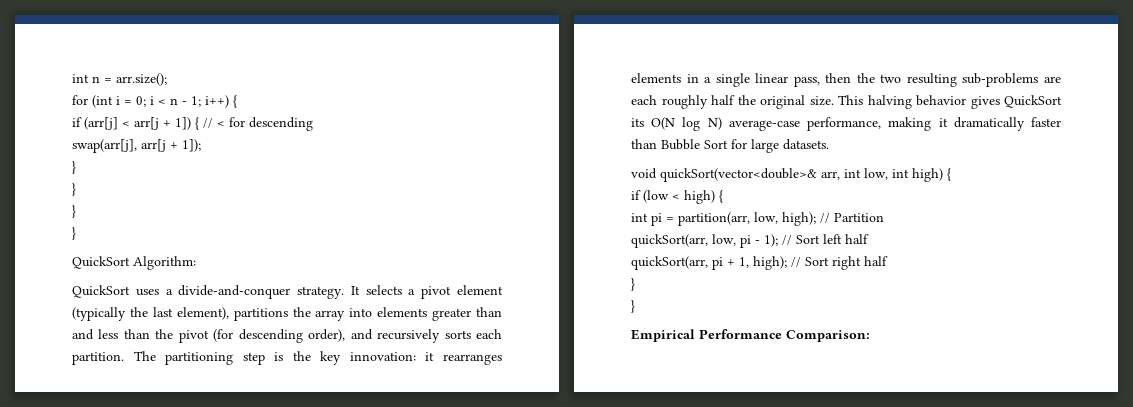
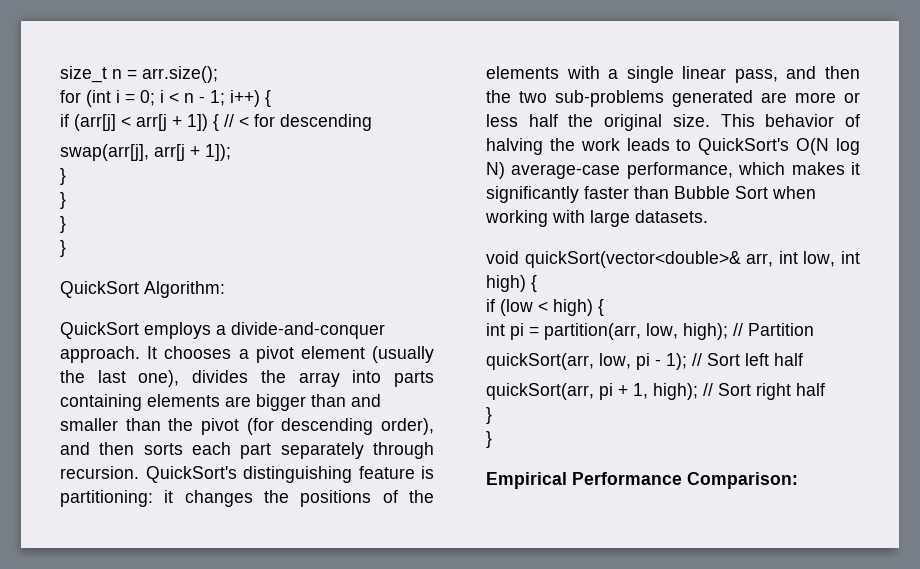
- int n = arr.size();
+ size_t n = arr.size();
- QuickSort uses a divide-and-conquer strategy. It selects a pivot element (typically the last element), partitions the array into elements greater than and less than the pivot (for descending order), and recursively sorts each partition. The partitioning step is the key innovation: it rearranges elements in a single linear pass, then the two resulting sub-problems are each roughly half the original size.
+ QuickSort employs a divide-and-conquer approach. It chooses a pivot element (usually the last one), divides the array into parts containing elements are bigger than and smaller than the pivot (for descending order), and then sorts each part separately through recursion. QuickSort's distinguishing feature is partitioning: it changes the positions of the elements with a single linear pass, and then the two sub-problems generated are more or less half the original size.
- This halving behavior gives QuickSort its O(N log N) average-case performance, making it dramatically faster than Bubble Sort for large datasets.
+ This behavior of halving the work leads to QuickSort's O(N log N) average-case performance, which makes it significantly faster than Bubble Sort when working with large datasets.

